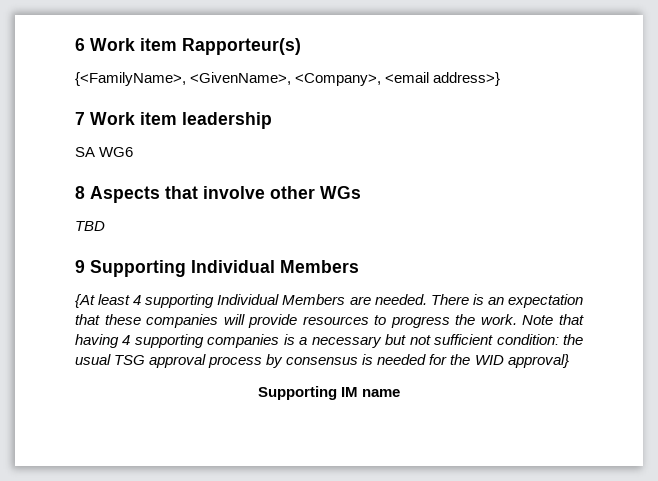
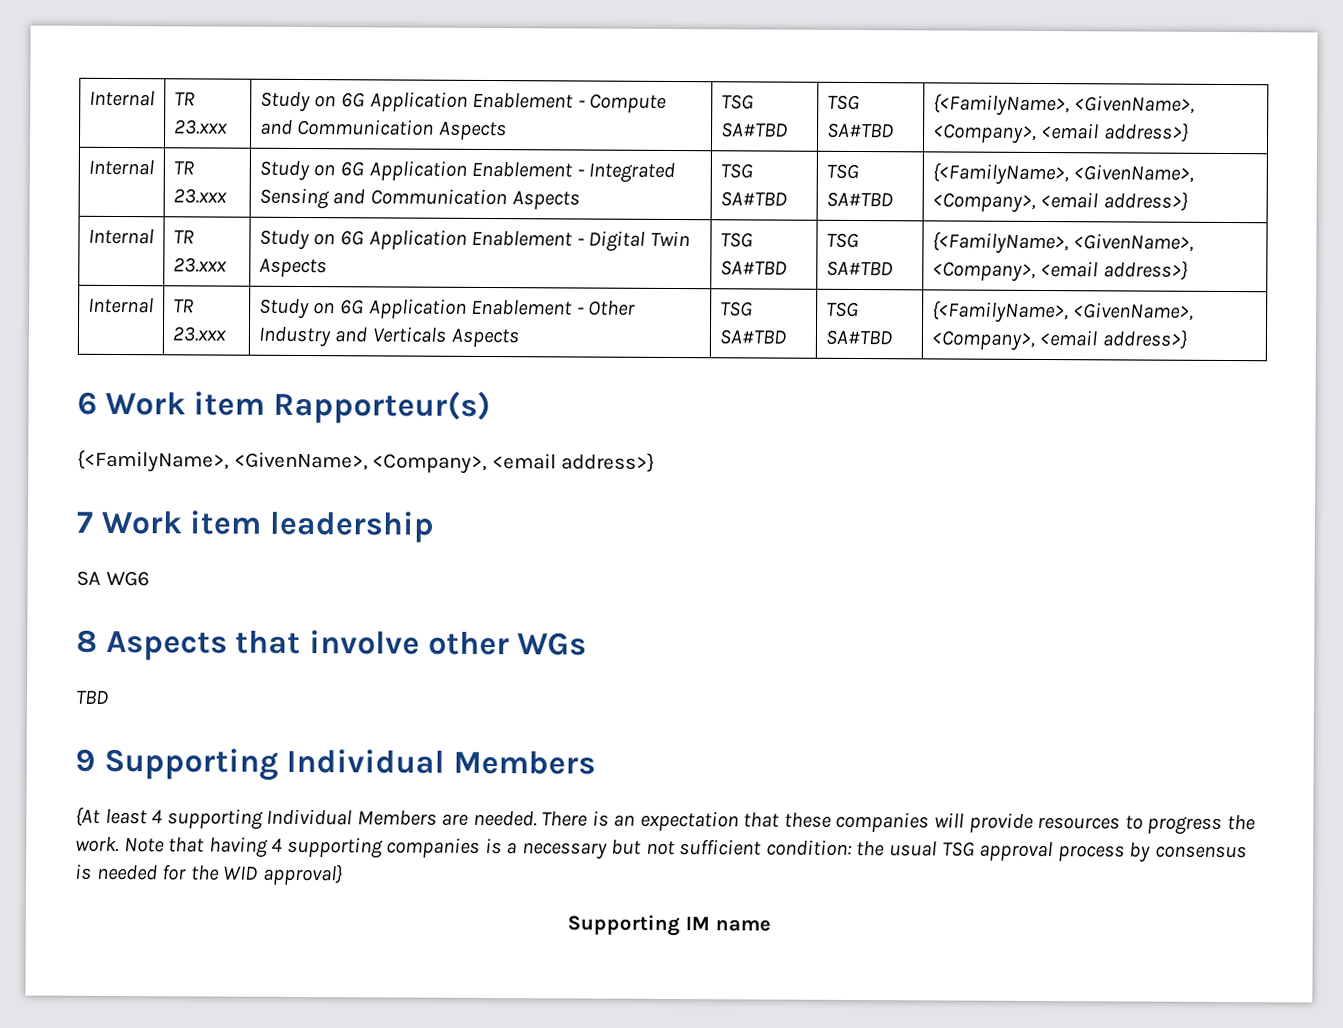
+ Internal | TR 23.xxx | Study on 6G Application Enablement - Compute and Communication Aspects | TSG SA#TBD | TSG SA#TBD | {<FamilyName>, <GivenName>, <Company>, <email address>}
+ Internal | TR 23.xxx | Study on 6G Application Enablement - Integrated Sensing and Communication Aspects | TSG SA#TBD | TSG SA#TBD | {<FamilyName>, <GivenName>, <Company>, <email address>}
+ Internal | TR 23.xxx | Study on 6G Application Enablement - Digital Twin Aspects | TSG SA#TBD | TSG SA#TBD | {<FamilyName>, <GivenName>, <Company>, <email address>}
+ Internal | TR 23.xxx | Study on 6G Application Enablement - Other Industry and Verticals Aspects | TSG SA#TBD | TSG SA#TBD | {<FamilyName>, <GivenName>, <Company>, <email address>}

